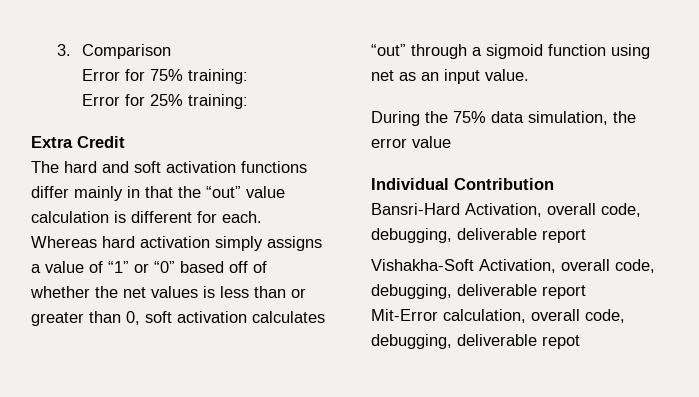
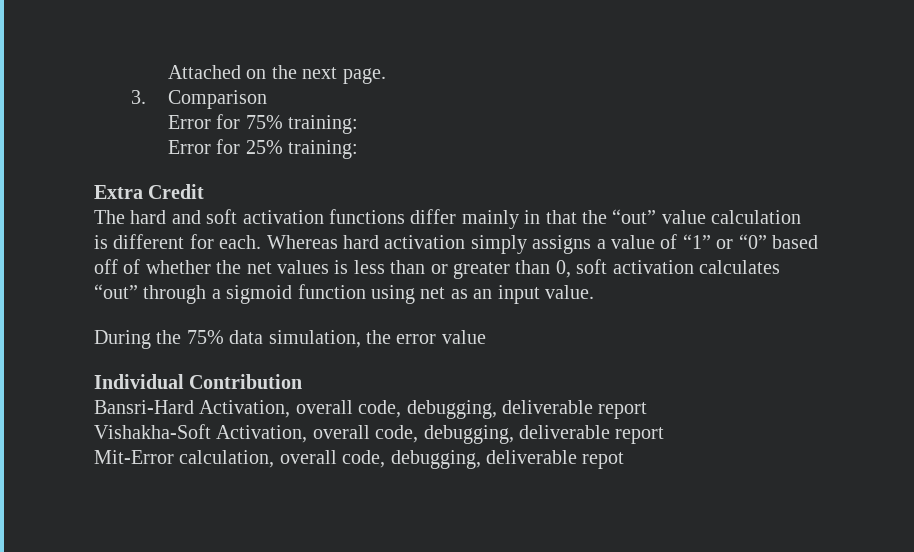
+ Attached on the next page.

